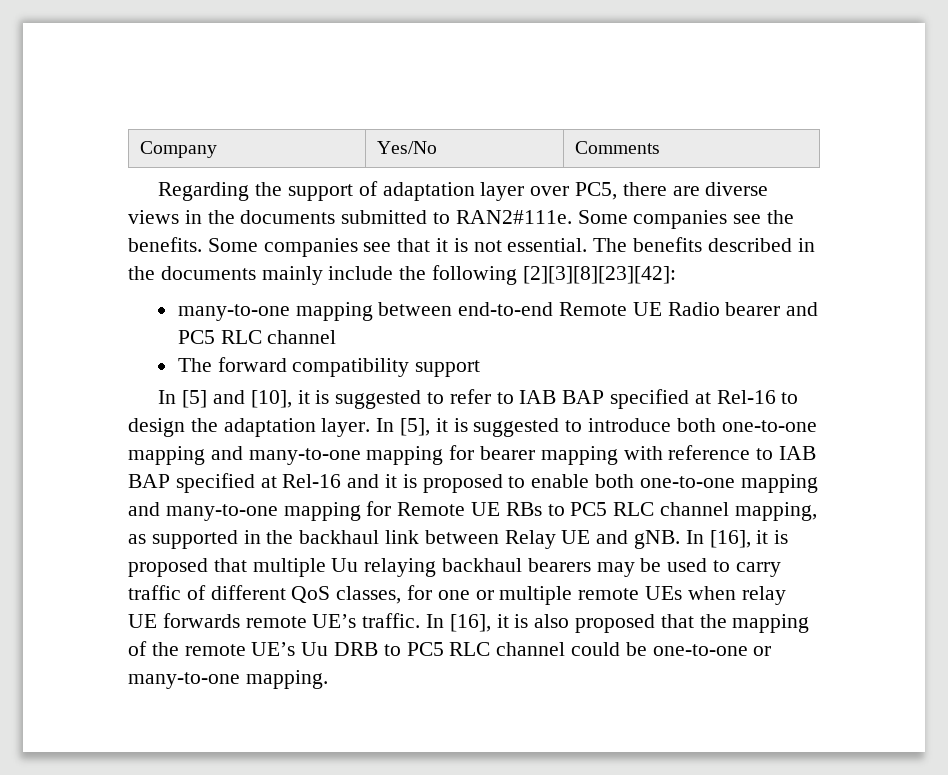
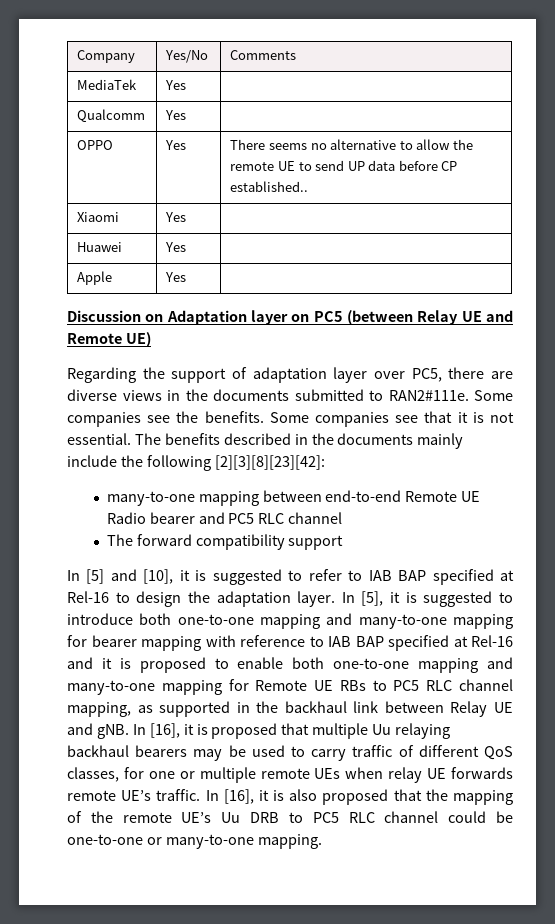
+ MediaTek | Yes |
+ Qualcomm | Yes |
+ OPPO | Yes | There seems no alternative to allow the remote UE to send UP data before CP established..
+ Xiaomi | Yes |
+ Huawei | Yes |
+ Apple | Yes |
+ Discussion on Adaptation layer on PC5 (between Relay UE and Remote UE)

